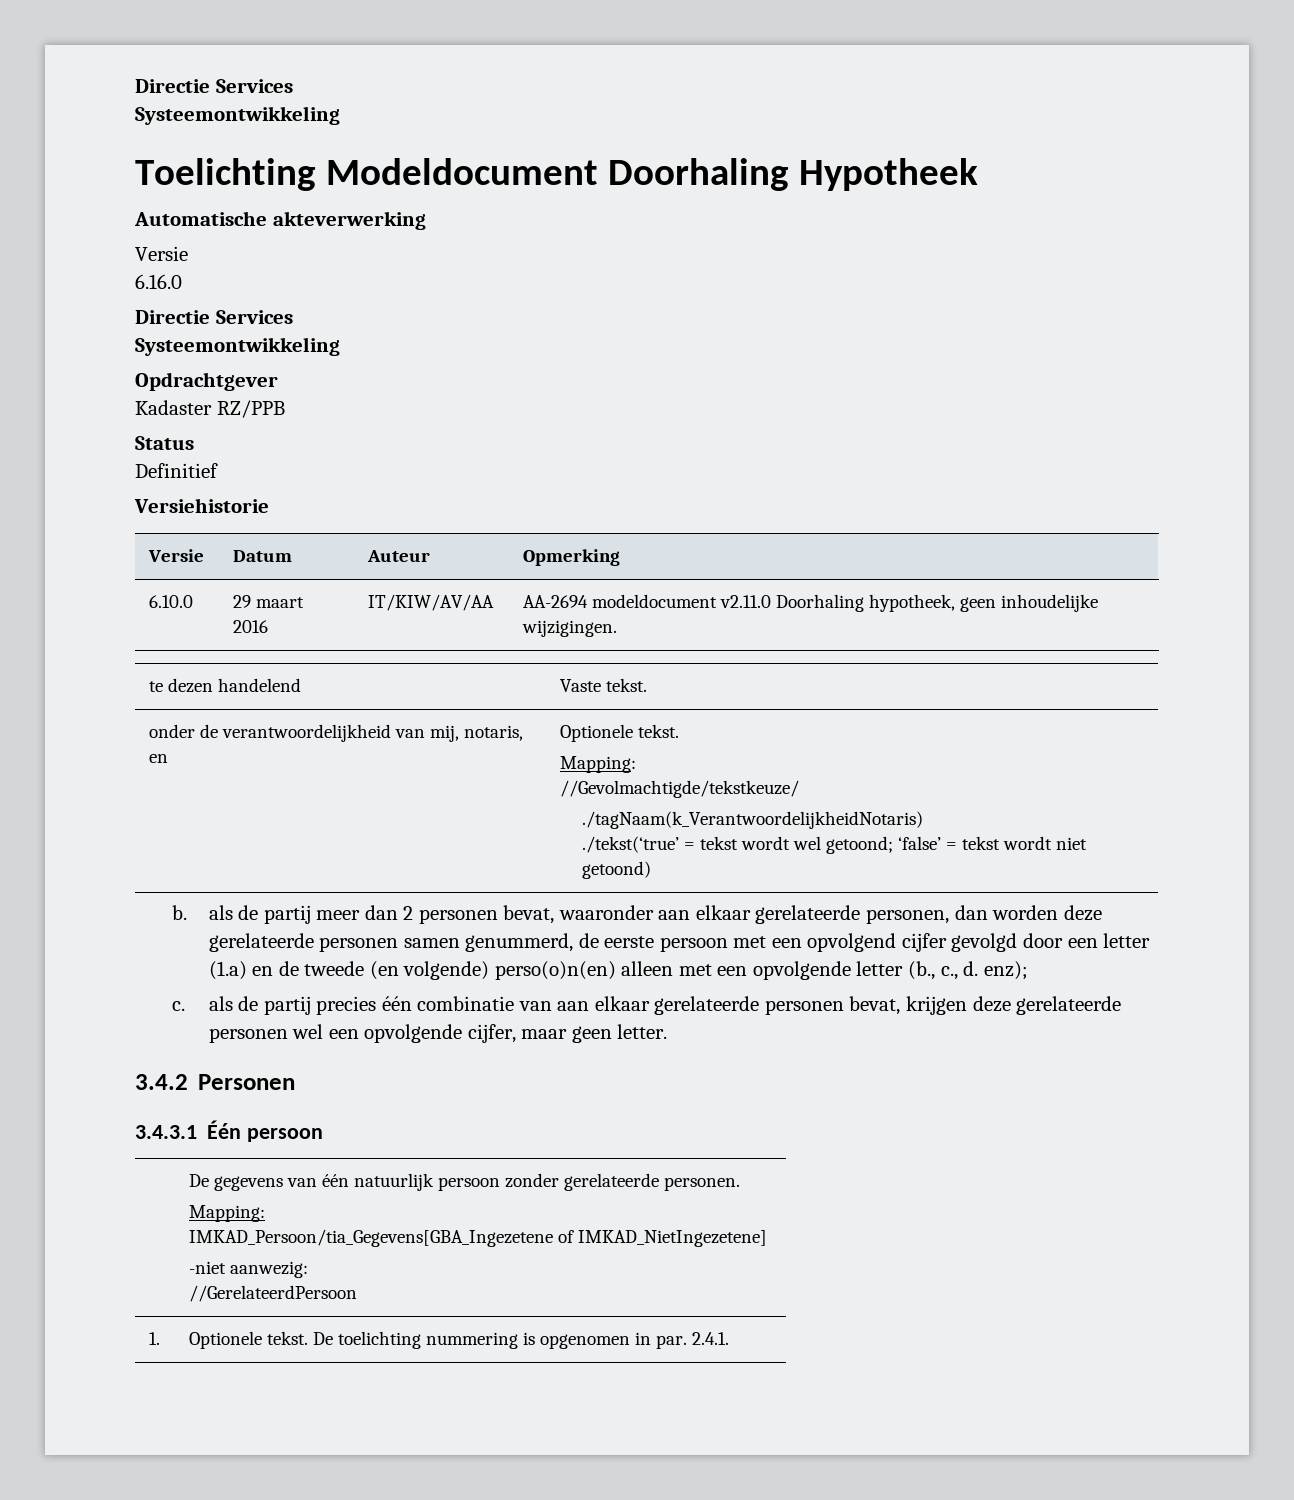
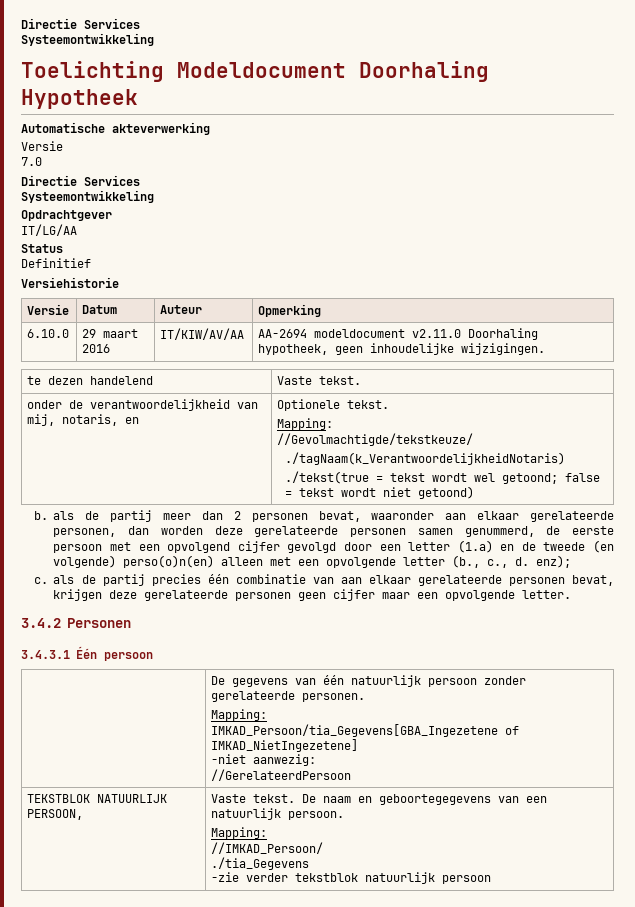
- 6.16.0
+ 7.0
- Kadaster RZ/PPB
+ IT/LG/AA
  onder de verantwoordelijkheid van mij, notaris, en | Optionele tekst.
  Mapping:
  //Gevolmachtigde/tekstkeuze/
  ./tagNaam(k_VerantwoordelijkheidNotaris)
- ./tekst(‘true’ = tekst wordt wel getoond; ‘false’ = tekst wordt niet getoond)
+ ./tekst(true = tekst wordt wel getoond; false = tekst wordt niet getoond)
- c. als de partij precies één combinatie van aan elkaar gerelateerde personen bevat, krijgen deze gerelateerde personen wel een opvolgende cijfer, maar geen letter.
+ c. als de partij precies één combinatie van aan elkaar gerelateerde personen bevat, krijgen deze gerelateerde personen geen cijfer maar een opvolgende letter.
- 1. | Optionele tekst. De toelichting nummering is opgenomen in par. 2.4.1.
+ TEKSTBLOK NATUURLIJK PERSOON, | Vaste tekst. De naam en geboortegegevens van een natuurlijk persoon.
+ Mapping:
+ //IMKAD_Persoon/
+ ./tia_Gegevens
+ -zie verder tekstblok natuurlijk persoon

